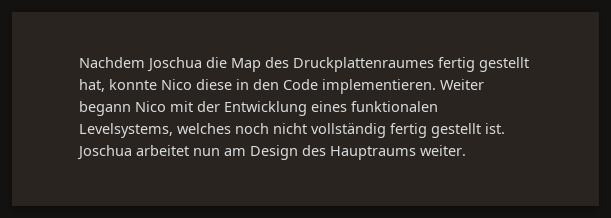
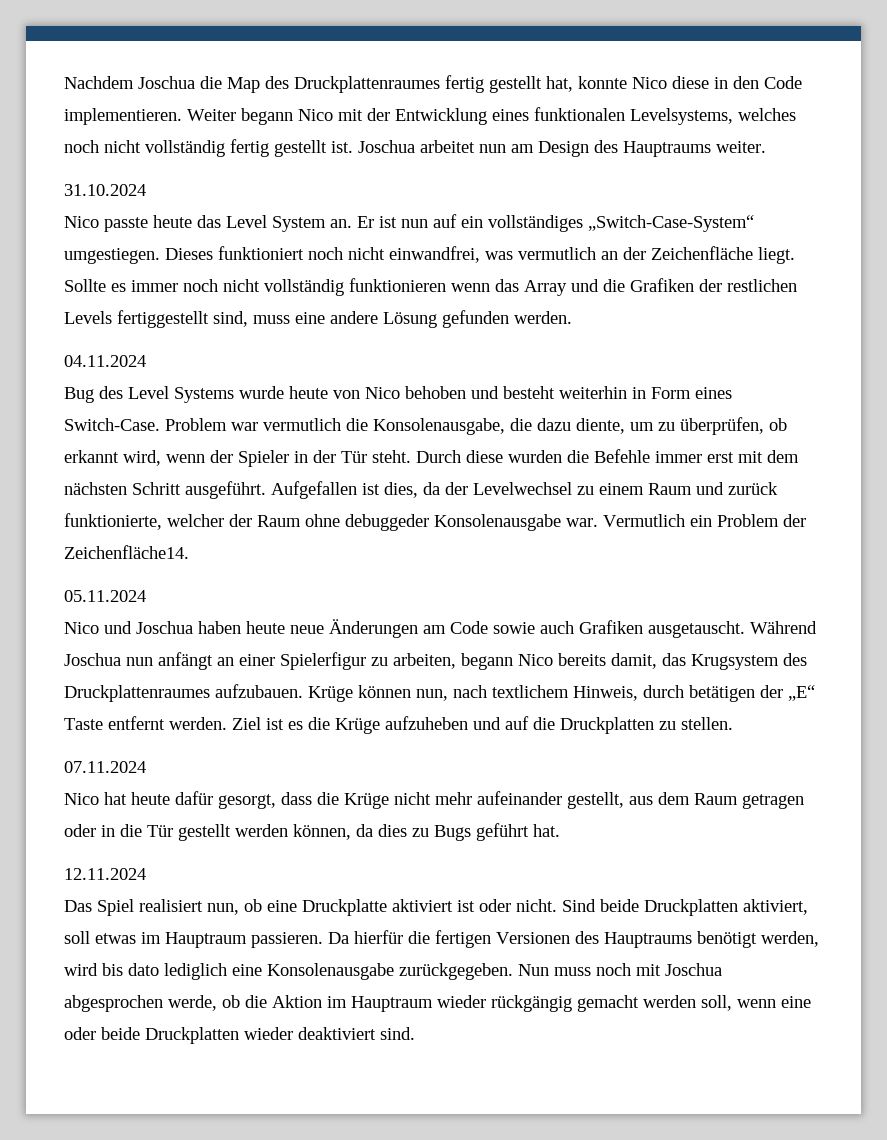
+ 31.10.2024
+ Nico passte heute das Level System an. Er ist nun auf ein vollständiges „Switch-Case-System“ umgestiegen. Dieses funktioniert noch nicht einwandfrei, was vermutlich an der Zeichenfläche liegt. Sollte es immer noch nicht vollständig funktionieren wenn das Array und die Grafiken der restlichen Levels fertiggestellt sind, muss eine andere Lösung gefunden werden.
+ 04.11.2024
+ Bug des Level Systems wurde heute von Nico behoben und besteht weiterhin in Form eines Switch-Case. Problem war vermutlich die Konsolenausgabe, die dazu diente, um zu überprüfen, ob erkannt wird, wenn der Spieler in der Tür steht. Durch diese wurden die Befehle immer erst mit dem nächsten Schritt ausgeführt. Aufgefallen ist dies, da der Levelwechsel zu einem Raum und zurück funktionierte, welcher der Raum ohne debuggeder Konsolenausgabe war. Vermutlich ein Problem der Zeichenfläche14.
+ 05.11.2024
+ Nico und Joschua haben heute neue Änderungen am Code sowie auch Grafiken ausgetauscht. Während Joschua nun anfängt an einer Spielerfigur zu arbeiten, begann Nico bereits damit, das Krugsystem des Druckplattenraumes aufzubauen. Krüge können nun, nach textlichem Hinweis, durch betätigen der „E“ Taste entfernt werden. Ziel ist es die Krüge aufzuheben und auf die Druckplatten zu stellen.
+ 07.11.2024
+ Nico hat heute dafür gesorgt, dass die Krüge nicht mehr aufeinander gestellt, aus dem Raum getragen oder in die Tür gestellt werden können, da dies zu Bugs geführt hat.
+ 12.11.2024
+ Das Spiel realisiert nun, ob eine Druckplatte aktiviert ist oder nicht. Sind beide Druckplatten aktiviert, soll etwas im Hauptraum passieren. Da hierfür die fertigen Versionen des Hauptraums benötigt werden, wird bis dato lediglich eine Konsolenausgabe zurückgegeben. Nun muss noch mit Joschua abgesprochen werde, ob die Aktion im Hauptraum wieder rückgängig gemacht werden soll, wenn eine oder beide Druckplatten wieder deaktiviert sind.

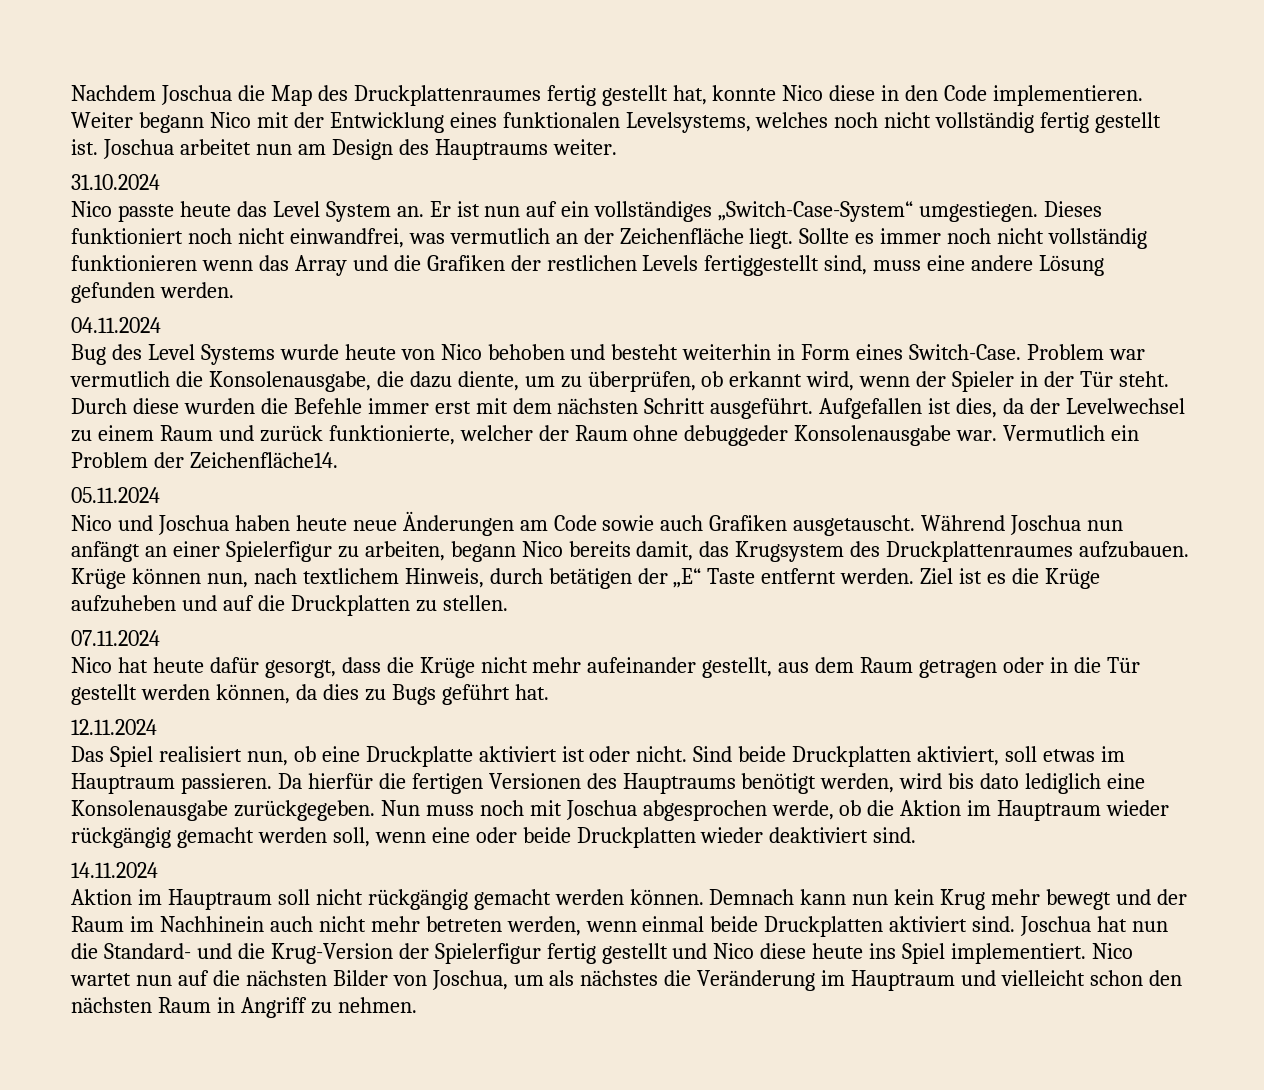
+ 14.11.2024
+ Aktion im Hauptraum soll nicht rückgängig gemacht werden können. Demnach kann nun kein Krug mehr bewegt und der Raum im Nachhinein auch nicht mehr betreten werden, wenn einmal beide Druckplatten aktiviert sind. Joschua hat nun die Standard- und die Krug-Version der Spielerfigur fertig gestellt und Nico diese heute ins Spiel implementiert. Nico wartet nun auf die nächsten Bilder von Joschua, um als nächstes die Veränderung im Hauptraum und vielleicht schon den nächsten Raum in Angriff zu nehmen.

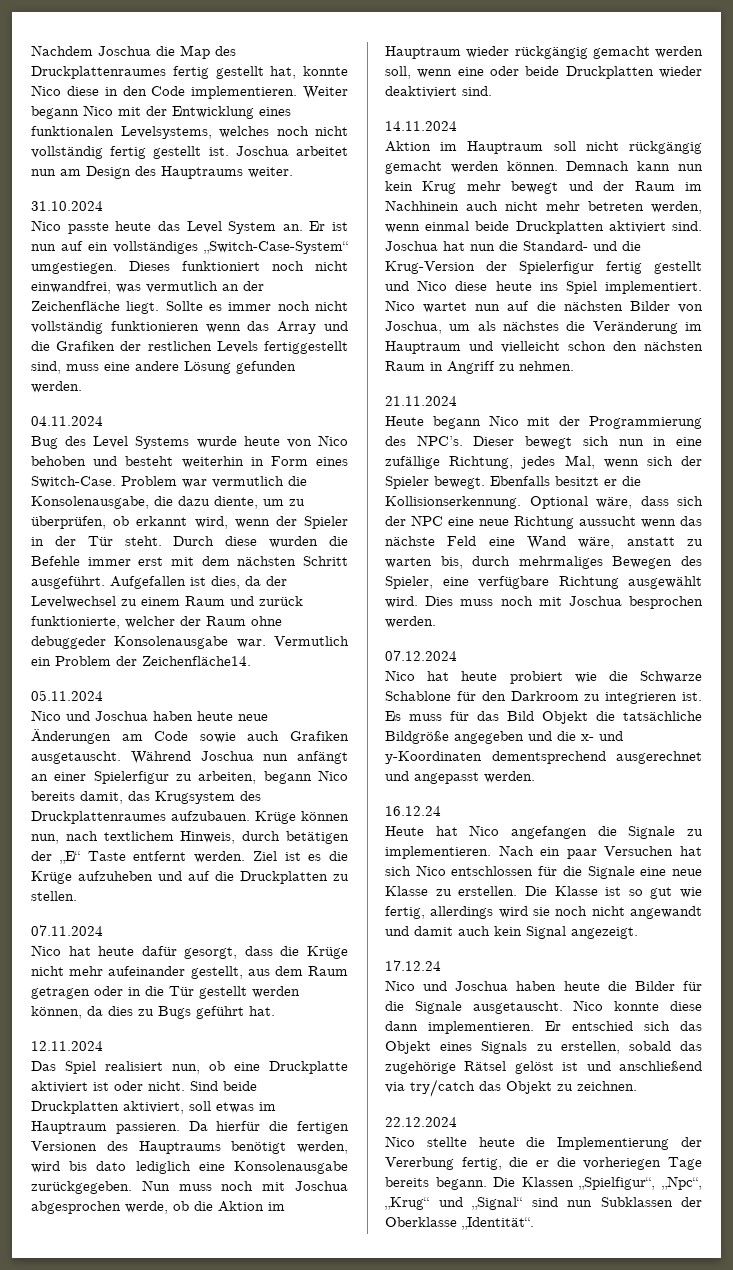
+ 21.11.2024
+ Heute begann Nico mit der Programmierung des NPC’s. Dieser bewegt sich nun in eine zufällige Richtung, jedes Mal, wenn sich der Spieler bewegt. Ebenfalls besitzt er die Kollisionserkennung. Optional wäre, dass sich der NPC eine neue Richtung aussucht wenn das nächste Feld eine Wand wäre, anstatt zu warten bis, durch mehrmaliges Bewegen des Spieler, eine verfügbare Richtung ausgewählt wird. Dies muss noch mit Joschua besprochen werden.
+ 07.12.2024
+ Nico hat heute probiert wie die Schwarze Schablone für den Darkroom zu integrieren ist. Es muss für das Bild Objekt die tatsächliche Bildgröße angegeben und die x- und y-Koordinaten dementsprechend ausgerechnet und angepasst werden.
+ 16.12.24
+ Heute hat Nico angefangen die Signale zu implementieren. Nach ein paar Versuchen hat sich Nico entschlossen für die Signale eine neue Klasse zu erstellen. Die Klasse ist so gut wie fertig, allerdings wird sie noch nicht angewandt und damit auch kein Signal angezeigt.
+ 17.12.24
+ Nico und Joschua haben heute die Bilder für die Signale ausgetauscht. Nico konnte diese dann implementieren. Er entschied sich das Objekt eines Signals zu erstellen, sobald das zugehörige Rätsel gelöst ist und anschließend via try/catch das Objekt zu zeichnen.
+ 22.12.2024
+ Nico stellte heute die Implementierung der Vererbung fertig, die er die vorheriegen Tage bereits begann. Die Klassen „Spielfigur“, „Npc“, „Krug“ und „Signal“ sind nun Subklassen der Oberklasse „Identität“.

